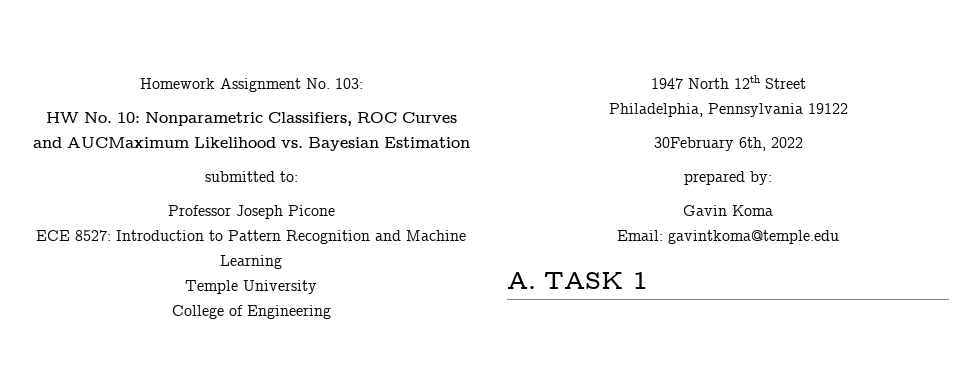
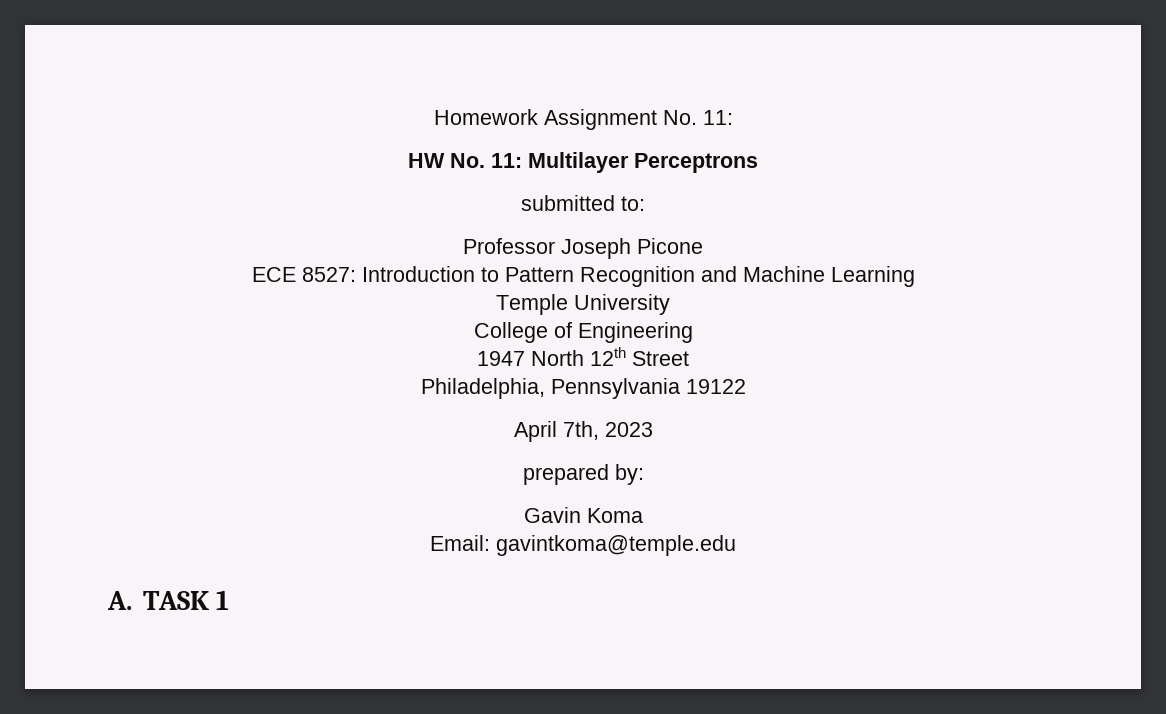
- Homework Assignment No. 103:
+ Homework Assignment No. 11:
- HW No. 10: Nonparametric Classifiers, ROC Curves and AUCMaximum Likelihood vs. Bayesian Estimation
+ HW No. 11: Multilayer Perceptrons
- 30February 6th, 2022
+ April 7th, 2023

